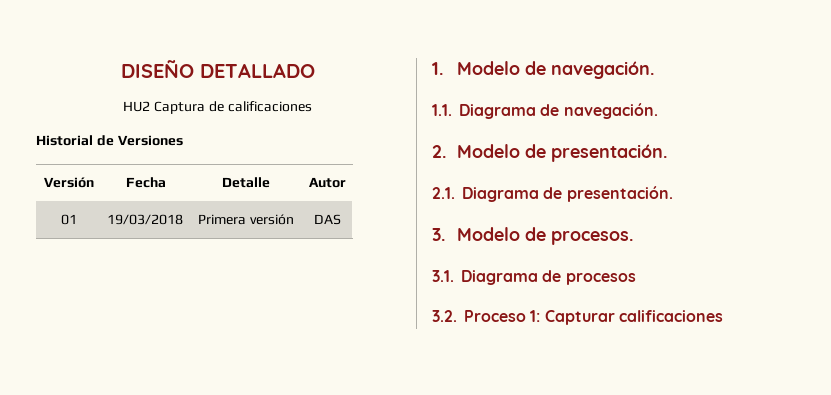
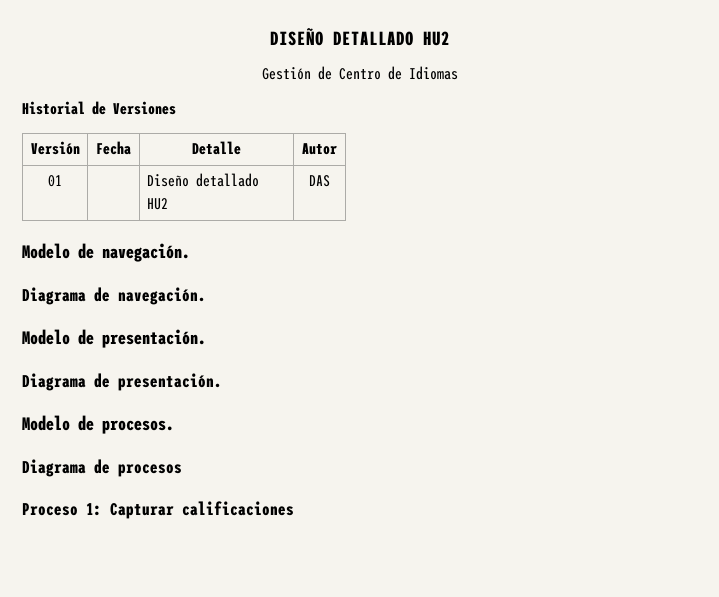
- DISEÑO DETALLADO
- HU2 Captura de calificaciones
+ DISEÑO DETALLADO HU2
+ Gestión de Centro de Idiomas
- 01 | 19/03/2018 | Primera versión | DAS
+ 01 | | Diseño detallado HU2 | DAS
- 1. Modelo de navegación.
+ Modelo de navegación.
- 1.1. Diagrama de navegación.
+ Diagrama de navegación.
- 2. Modelo de presentación.
+ Modelo de presentación.
- 2.1. Diagrama de presentación.
+ Diagrama de presentación.
- 3. Modelo de procesos.
+ Modelo de procesos.
- 3.1. Diagrama de procesos
+ Diagrama de procesos
- 3.2. Proceso 1: Capturar calificaciones
+ Proceso 1: Capturar calificaciones

